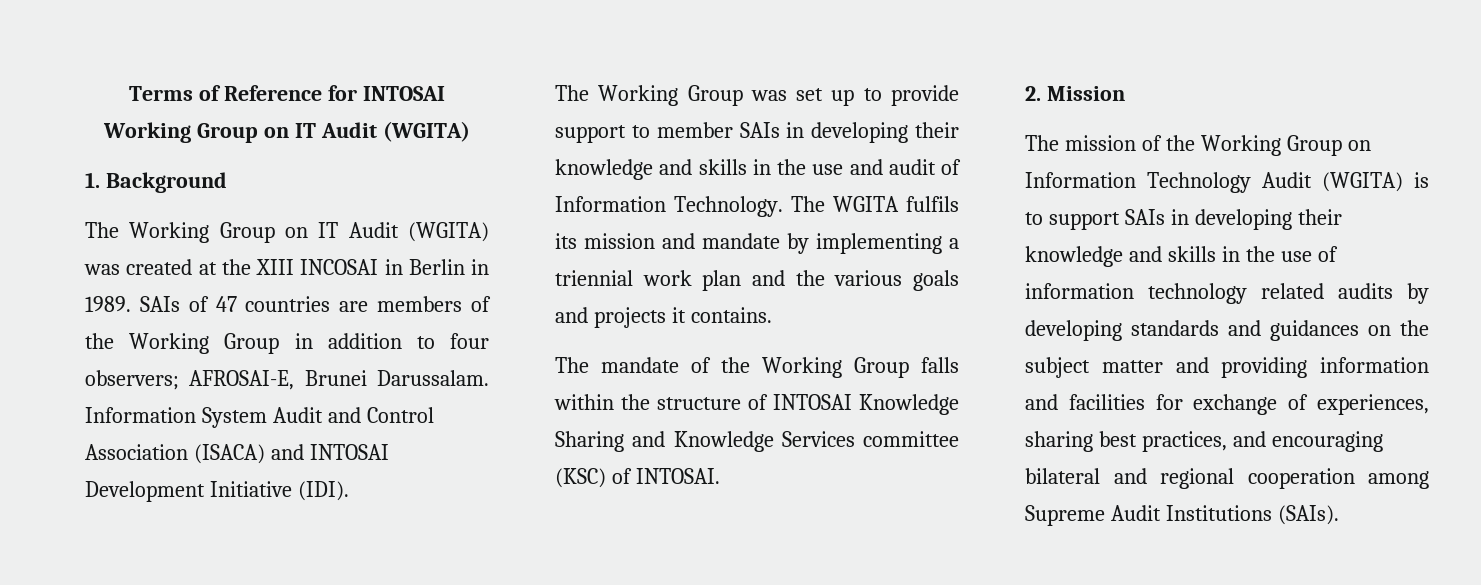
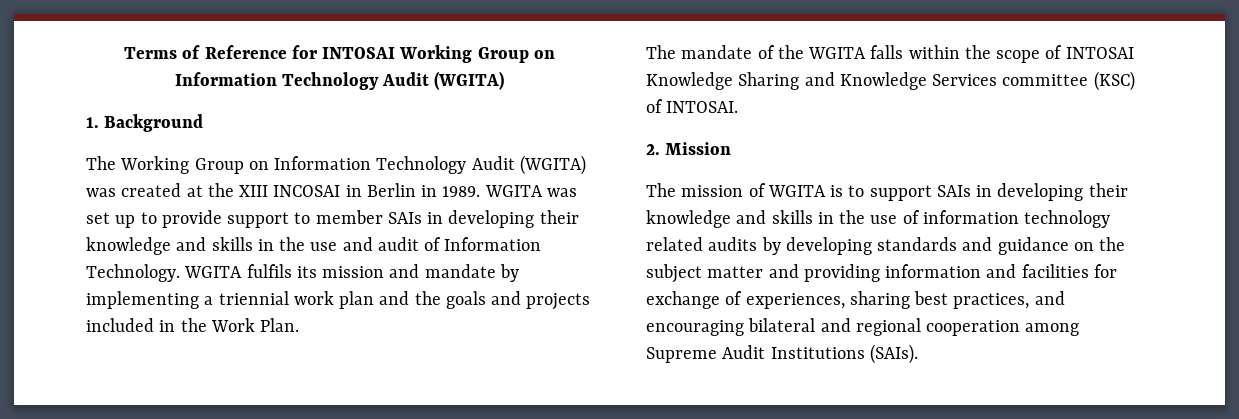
- Terms of Reference for INTOSAI Working Group on IT Audit (WGITA)
+ Terms of Reference for INTOSAI Working Group on Information Technology Audit (WGITA)
- The Working Group on IT Audit (WGITA) was created at the XIII INCOSAI in Berlin in 1989.
+ The Working Group on Information Technology Audit (WGITA) was created at the XIII INCOSAI in Berlin in 1989.
- SAIs of 47 countries are members of the Working Group in addition to four observers; AFROSAI-E, Brunei Darussalam. Information System Audit and Control Association (ISACA) and INTOSAI Development Initiative (IDI).
- The Working Group was set up to provide support to member SAIs in developing their knowledge and skills in the use and audit of Information Technology.
+ WGITA was set up to provide support to member SAIs in developing their knowledge and skills in the use and audit of Information Technology.
- The WGITA fulfils its mission and mandate by implementing a triennial work plan and the various goals and projects it contains.
+ WGITA fulfils its mission and mandate by implementing a triennial work plan and the goals and projects included in the Work Plan.
- The mandate of the Working Group falls within the structure of INTOSAI Knowledge Sharing and Knowledge Services committee (KSC) of INTOSAI.
+ The mandate of the WGITA falls within the scope of INTOSAI Knowledge Sharing and Knowledge Services committee (KSC) of INTOSAI.
- The mission of the Working Group on Information Technology Audit (WGITA) is to support SAIs in developing their knowledge and skills in the use of information technology related audits by developing standards and guidances on the subject matter and providing information and facilities for exchange of experiences, sharing best practices, and encouraging bilateral and regional cooperation among Supreme Audit Institutions (SAIs).
+ The mission of WGITA is to support SAIs in developing their knowledge and skills in the use of information technology related audits by developing standards and guidance on the subject matter and providing information and facilities for exchange of experiences, sharing best practices, and encouraging bilateral and regional cooperation among Supreme Audit Institutions (SAIs).

